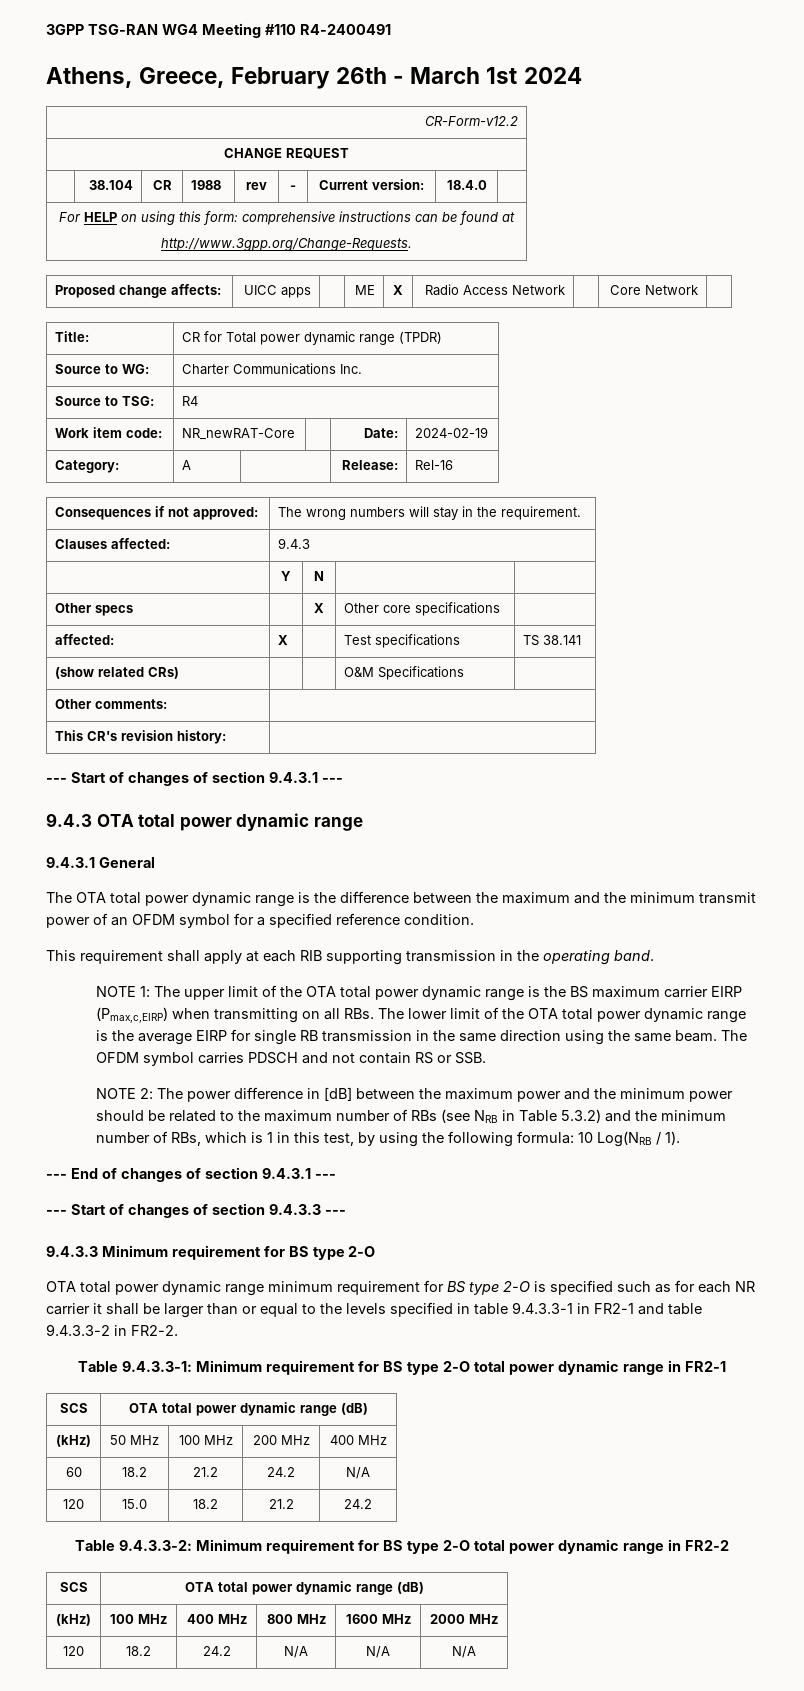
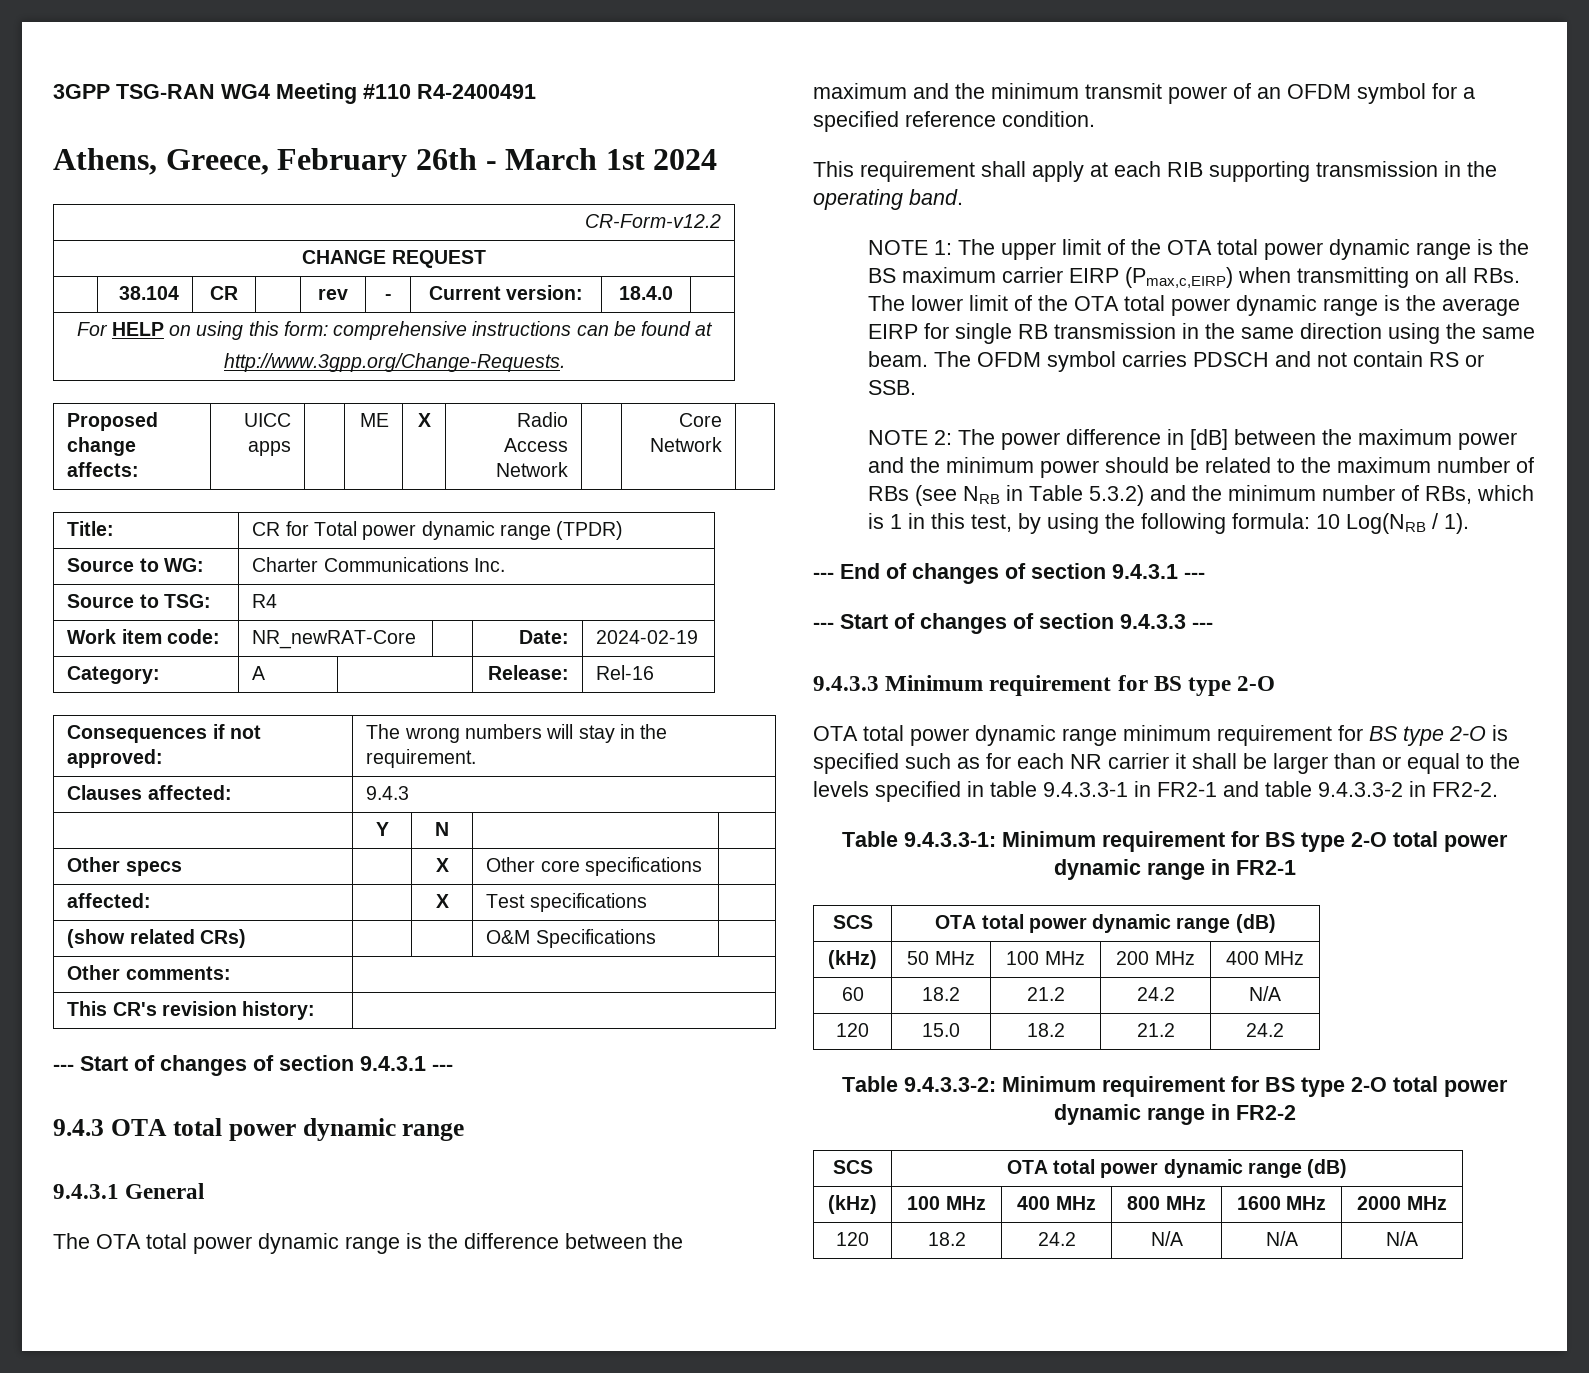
- | 38.104 | CR | 1988 | rev | - | Current version: | 18.4.0 |
+ | 38.104 | CR | | rev | - | Current version: | 18.4.0 |
- affected: | X | | Test specifications | TS 38.141
+ affected: | | X | Test specifications |

